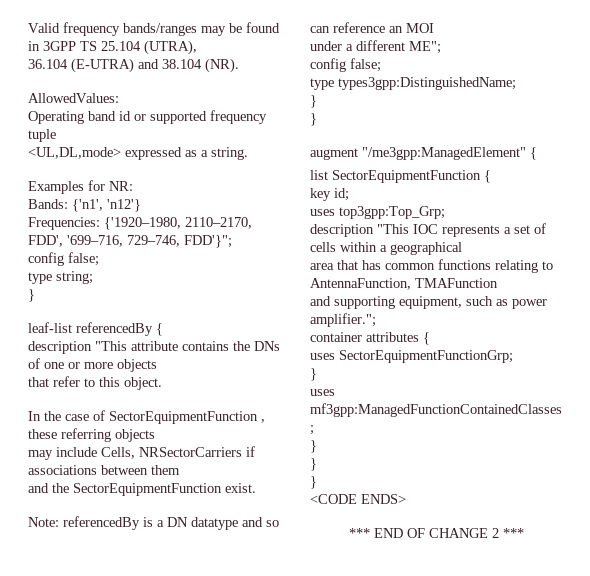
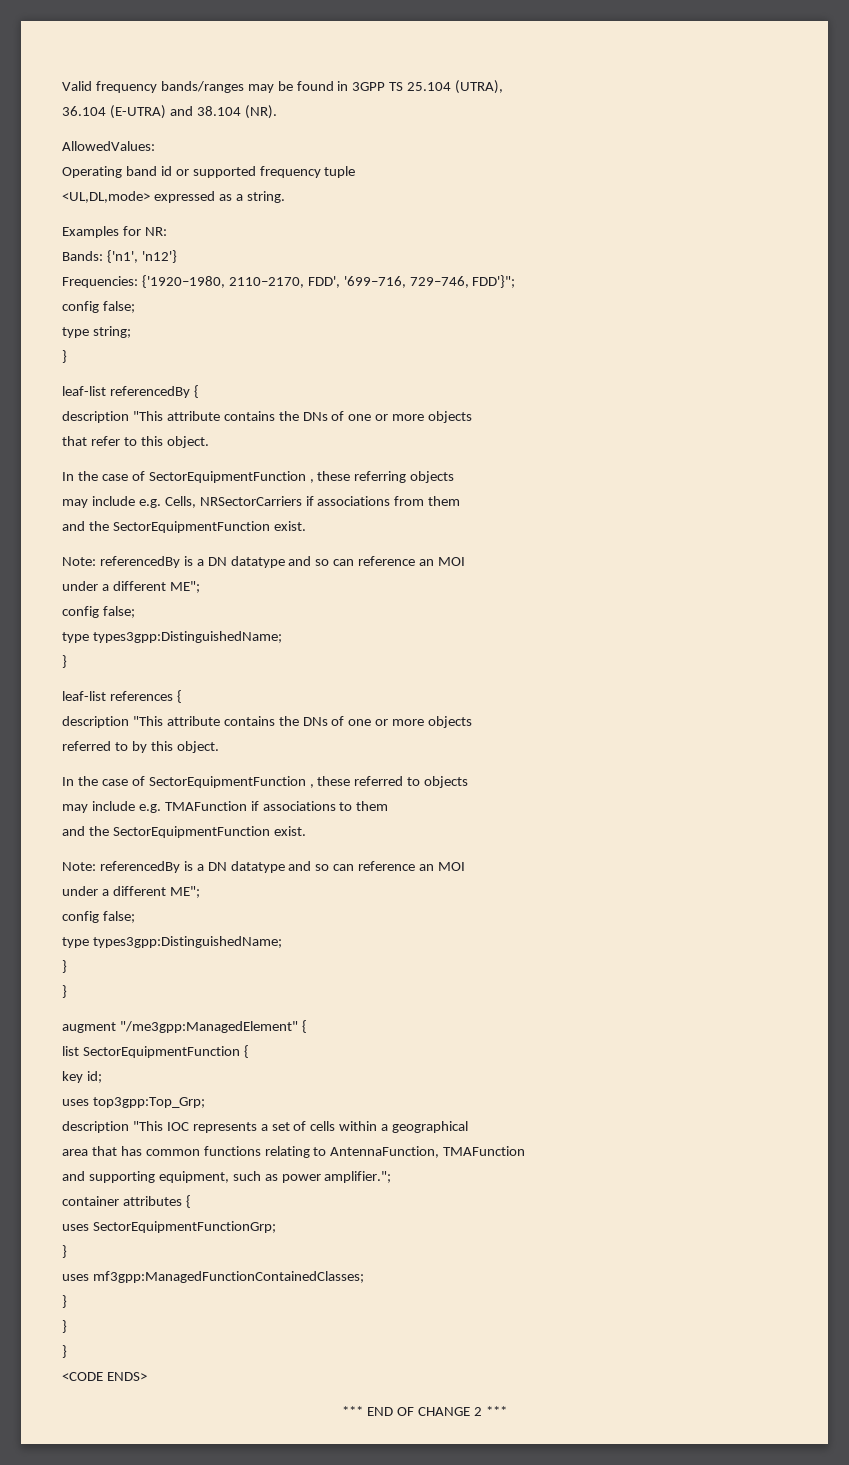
- may include Cells, NRSectorCarriers if associations between them
+ may include e.g. Cells, NRSectorCarriers if associations from them
+ and the SectorEquipmentFunction exist.
+ Note: referencedBy is a DN datatype and so can reference an MOI
+ under a different ME";
+ config false;
+ type types3gpp:DistinguishedName;
+ }
+ leaf-list references {
+ description "This attribute contains the DNs of one or more objects
+ referred to by this object.
+ In the case of SectorEquipmentFunction , these referred to objects
+ may include e.g. TMAFunction if associations to them

